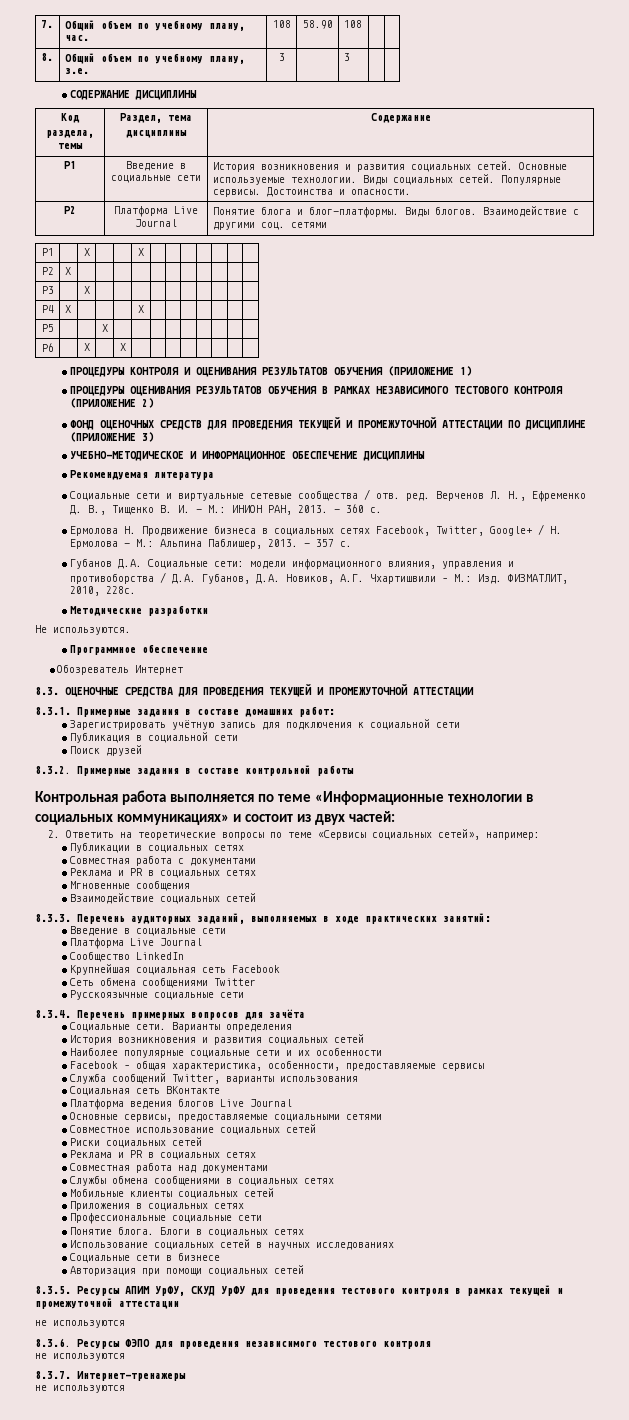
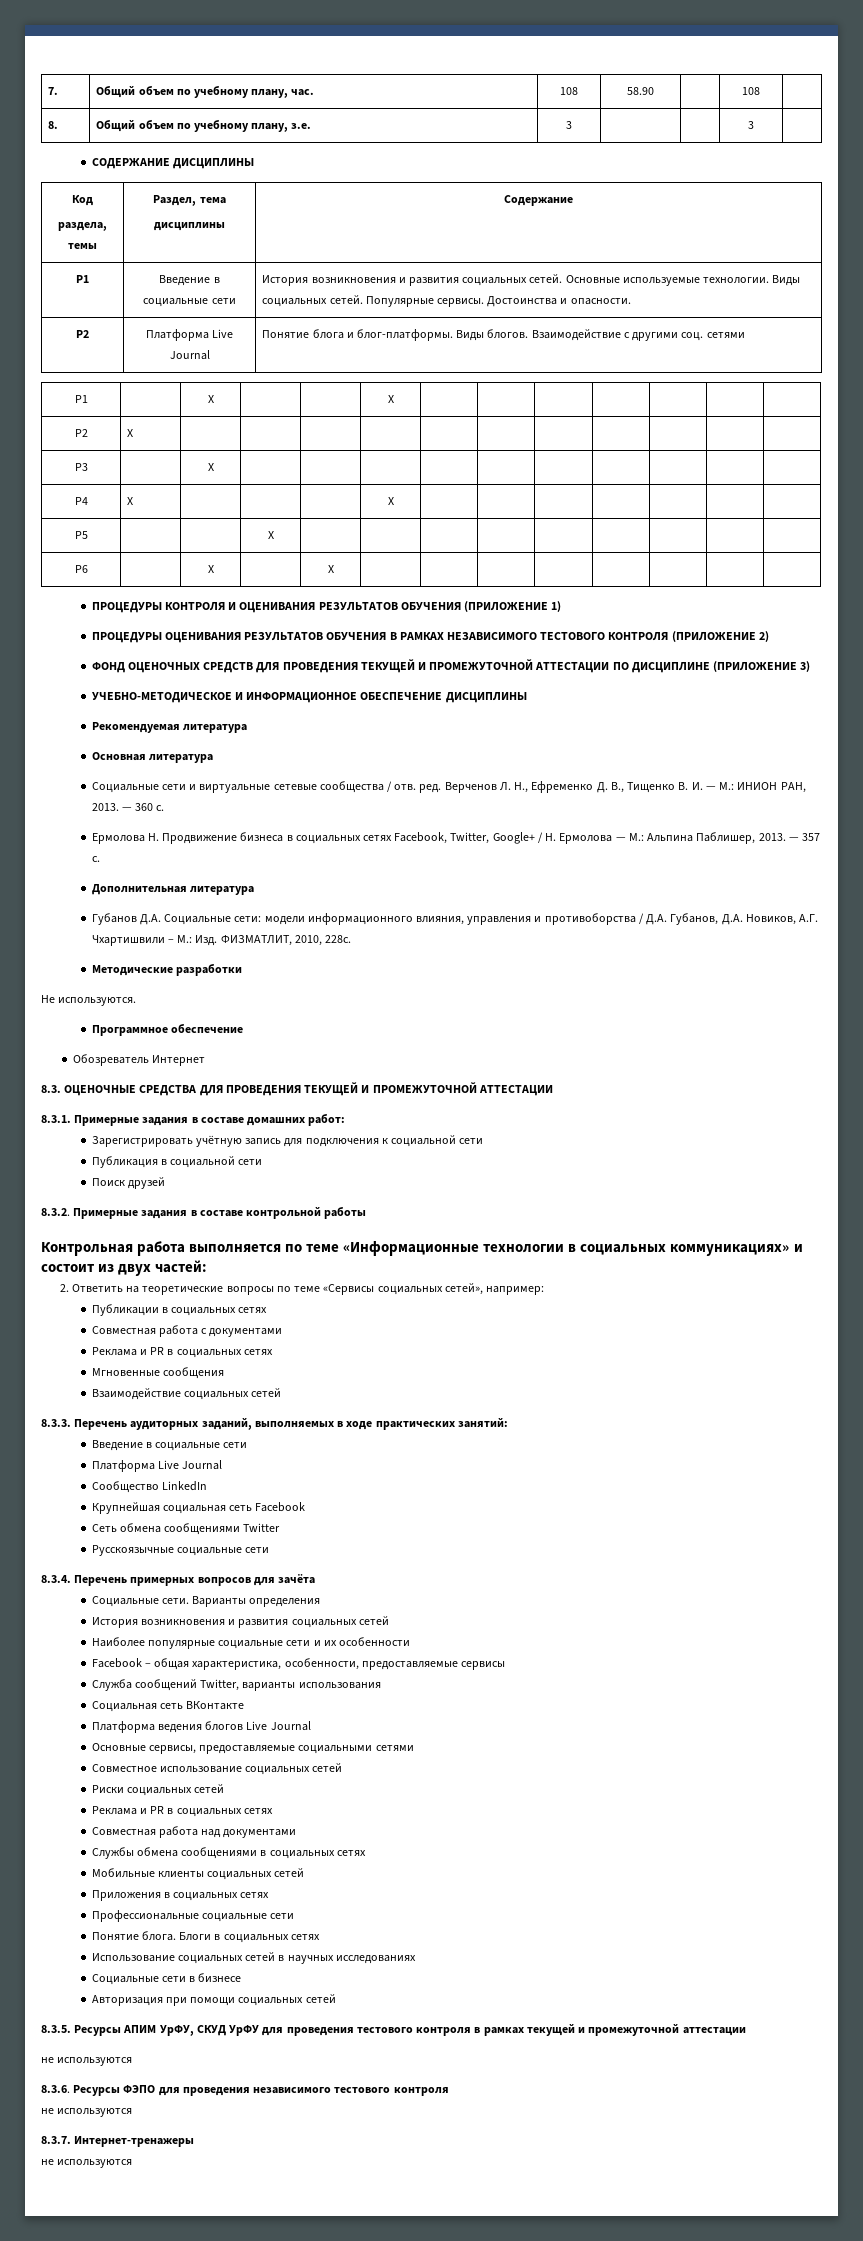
- 7. | Общий объем по учебному плану, час. | 108 | 58.90 | 108 | |
+ 7. | Общий объем по учебному плану, час. | 108 | 58.90 | | 108 |
- 8. | Общий объем по учебному плану, з.е. | 3 | | 3 | |
+ 8. | Общий объем по учебному плану, з.е. | 3 | | | 3 |
+ Основная литература
+ Дополнительная литература

